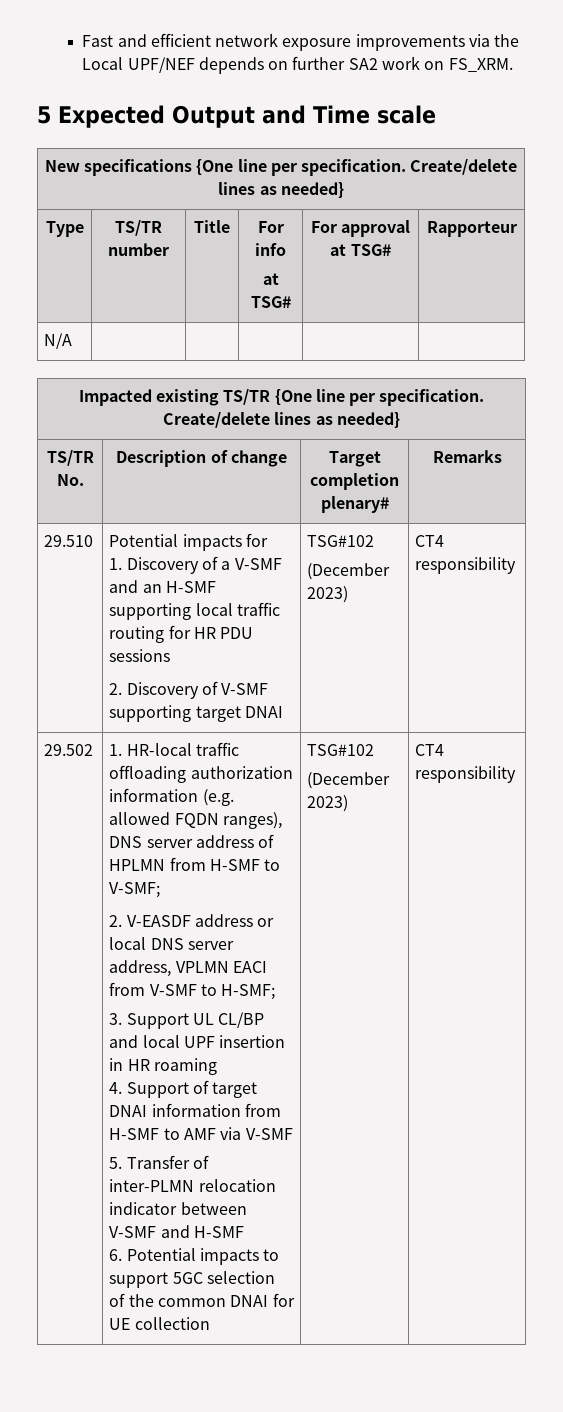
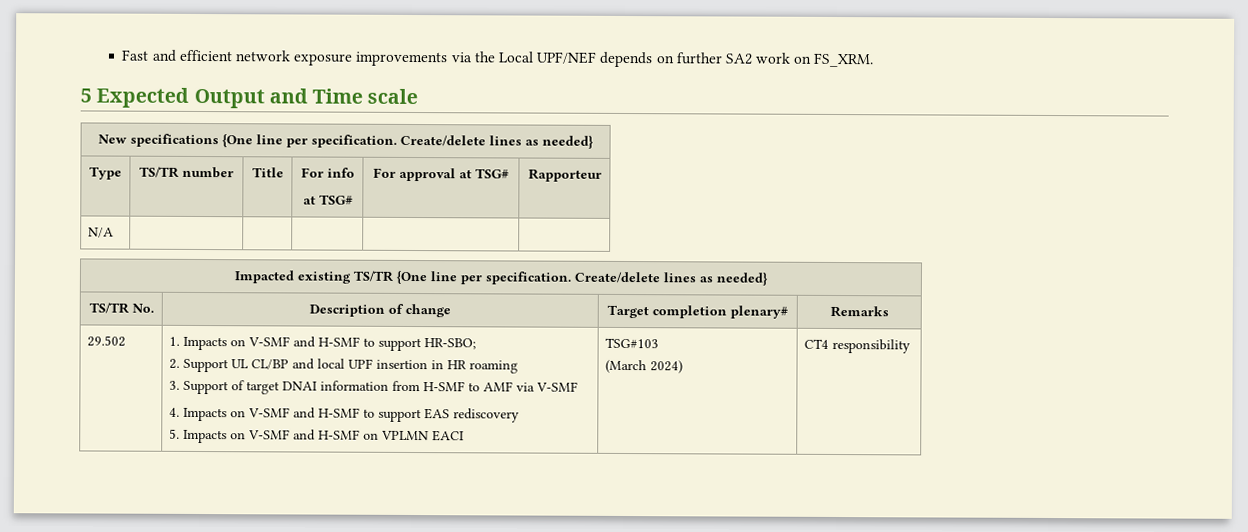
- 29.510 | Potential impacts for
- 1. Discovery of a V-SMF and an H-SMF supporting local traffic routing for HR PDU sessions
- 2. Discovery of V-SMF supporting target DNAI | TSG#102
- (December 2023) | CT4 responsibility
- 29.502 | 1. HR-local traffic offloading authorization information (e.g. allowed FQDN ranges), DNS server address of HPLMN from H-SMF to V-SMF;
- 2. V-EASDF address or local DNS server address, VPLMN EACI from V-SMF to H-SMF;
- 3. Support UL CL/BP and local UPF insertion in HR roaming
+ 29.502 | 1. Impacts on V-SMF and H-SMF to support HR-SBO;
+ 2. Support UL CL/BP and local UPF insertion in HR roaming
- 4. Support of target DNAI information from H-SMF to AMF via V-SMF
+ 3. Support of target DNAI information from H-SMF to AMF via V-SMF
- 5. Transfer of inter-PLMN relocation indicator between V-SMF and H-SMF
- 6. Potential impacts to support 5GC selection of the common DNAI for UE collection | TSG#102
- (December 2023)
+ 4. Impacts on V-SMF and H-SMF to support EAS rediscovery
+ 5. Impacts on V-SMF and H-SMF on VPLMN EACI | TSG#103
+ (March 2024)

